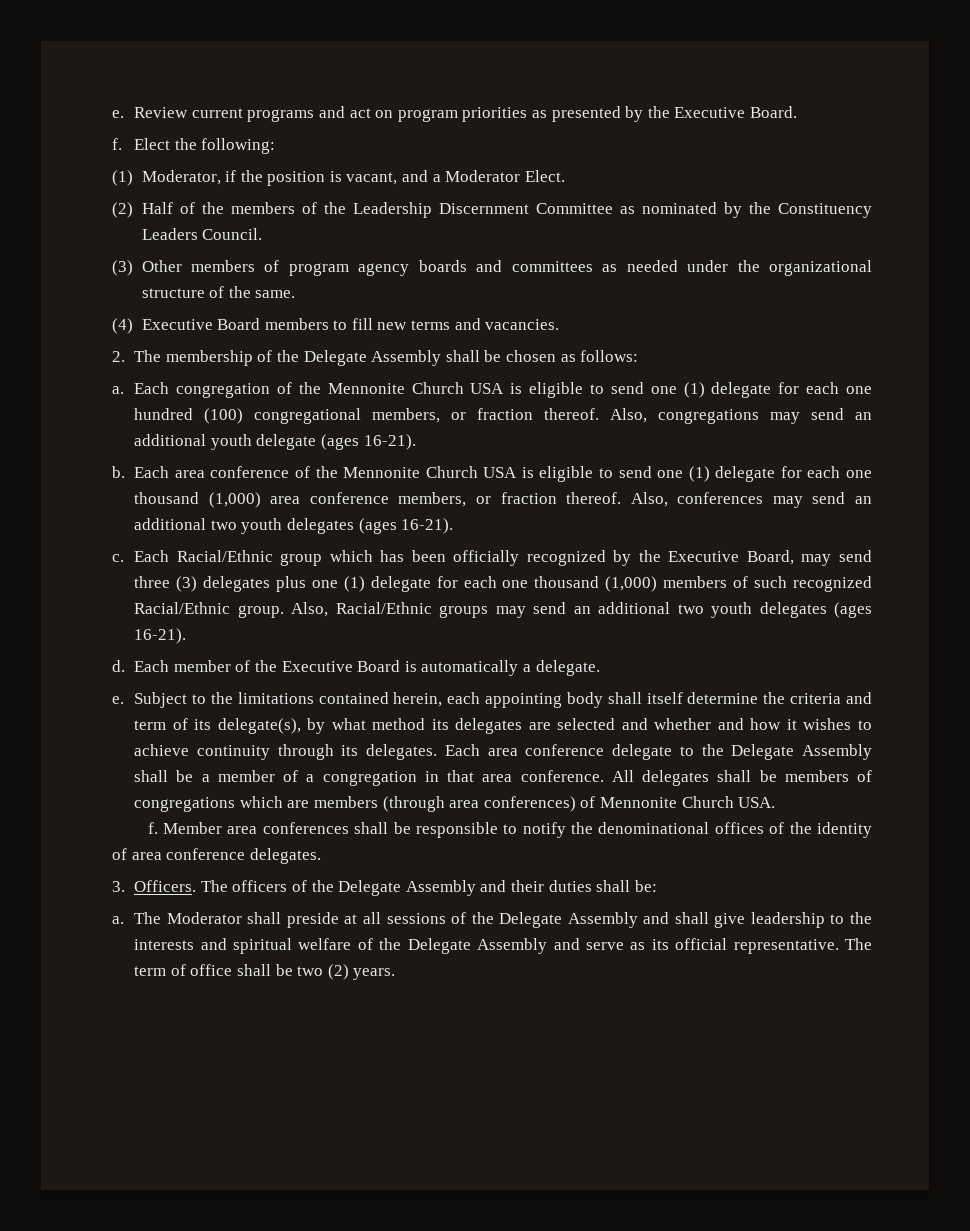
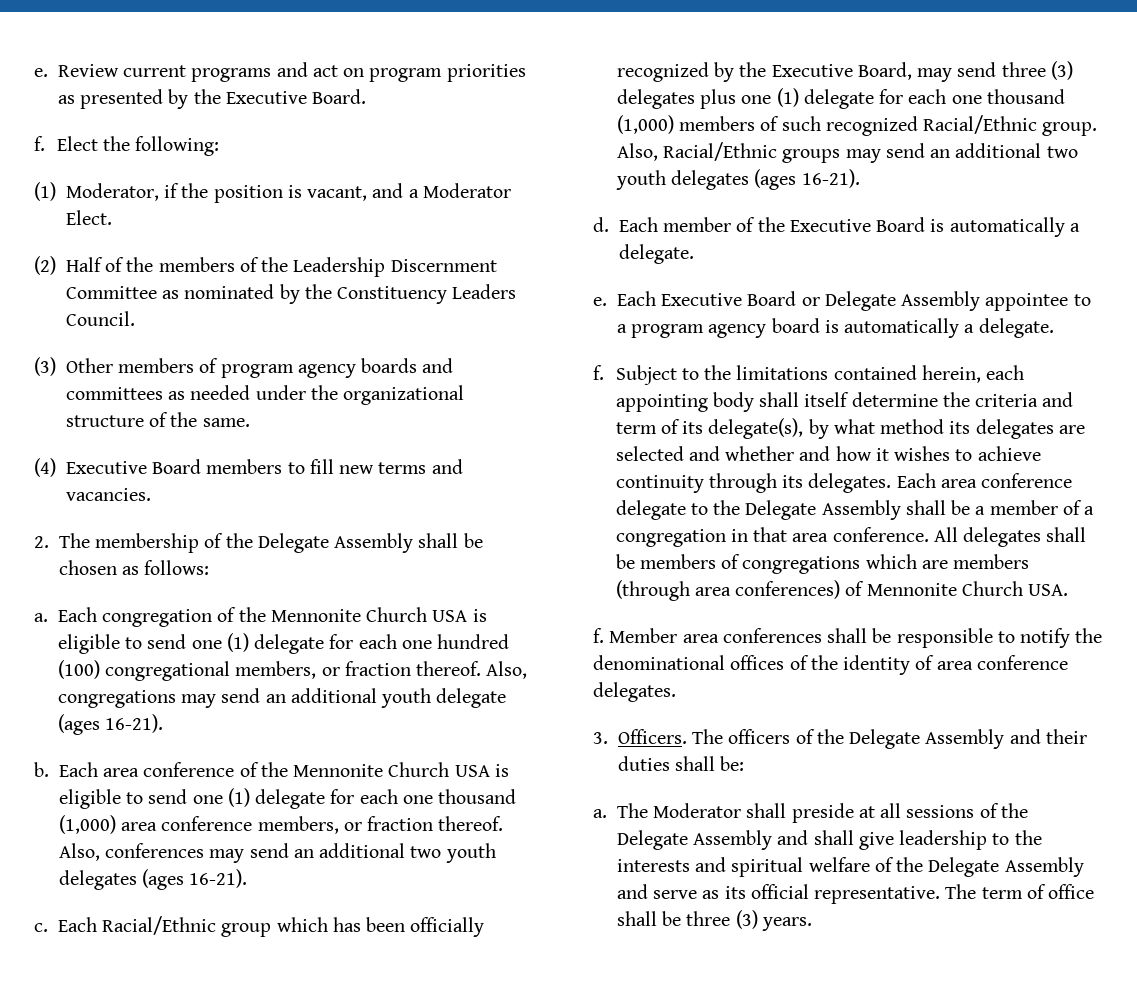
+ Each Executive Board or Delegate Assembly appointee to a program agency board is automatically a delegate.
+ f.
- The term of office shall be two (2) years.
+ The term of office shall be three (3) years.

